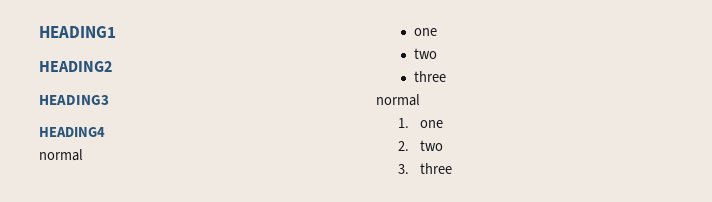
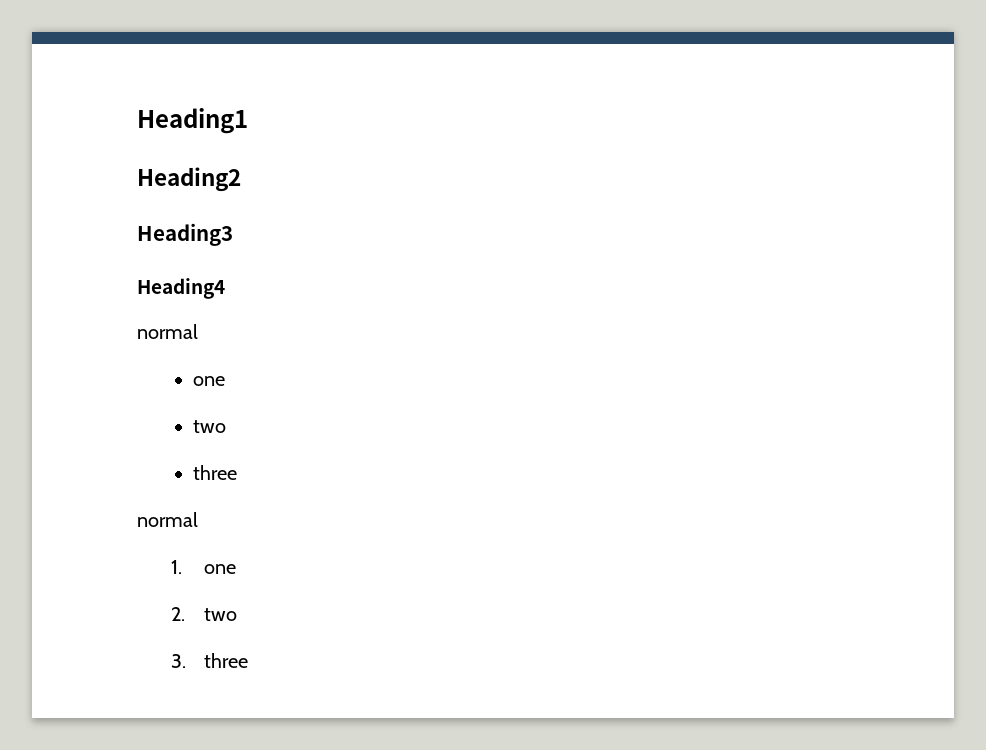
- HEADING1
- HEADING2
- HEADING3
- HEADING4
+ Heading1
+ Heading2
+ Heading3
+ Heading4

